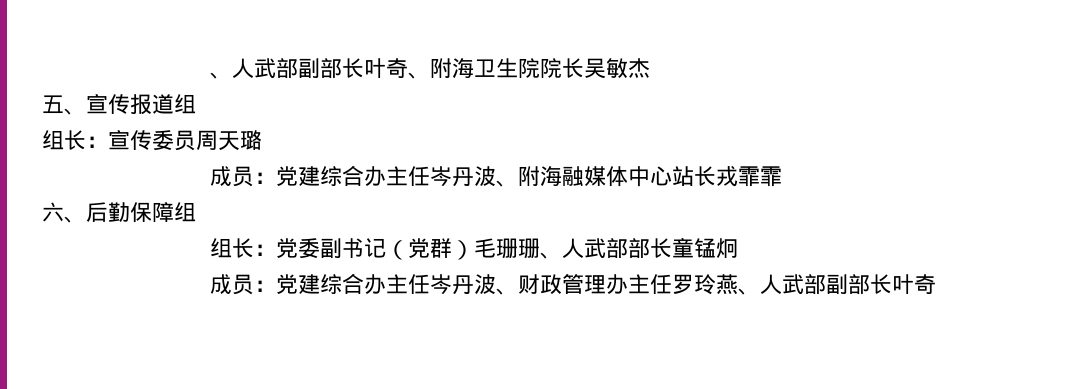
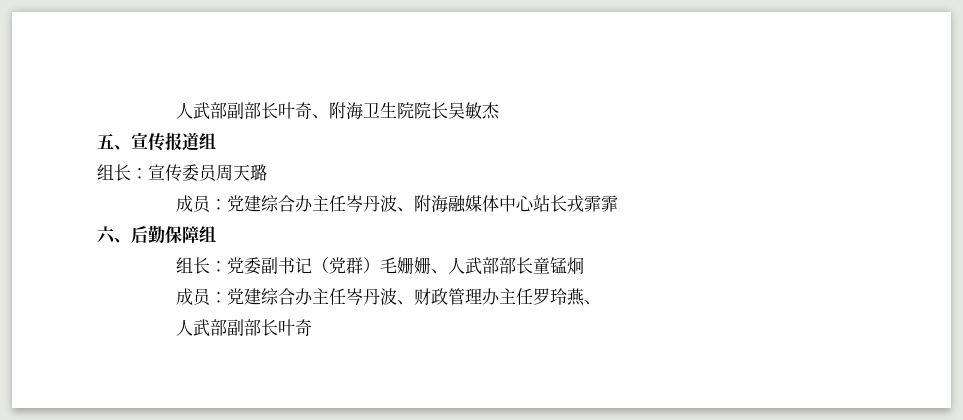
- 、人武部副部长叶奇、附海卫生院院长吴敏杰
+ 人武部副部长叶奇、附海卫生院院长吴敏杰
- 组长：党委副书记（党群）毛珊珊、人武部部长童锰炯
+ 组长：党委副书记（党群）毛姗姗、人武部部长童锰炯
- 成员：党建综合办主任岑丹波、财政管理办主任罗玲燕、人武部副部长叶奇
+ 成员：党建综合办主任岑丹波、财政管理办主任罗玲燕、
+ 人武部副部长叶奇

